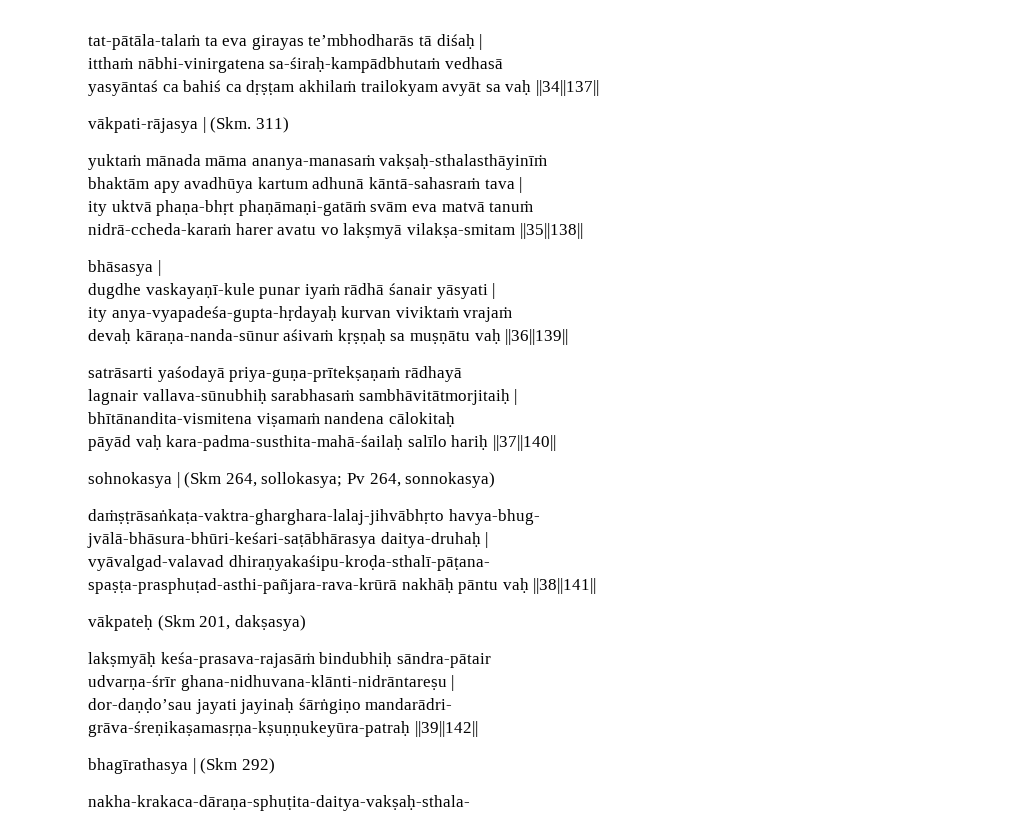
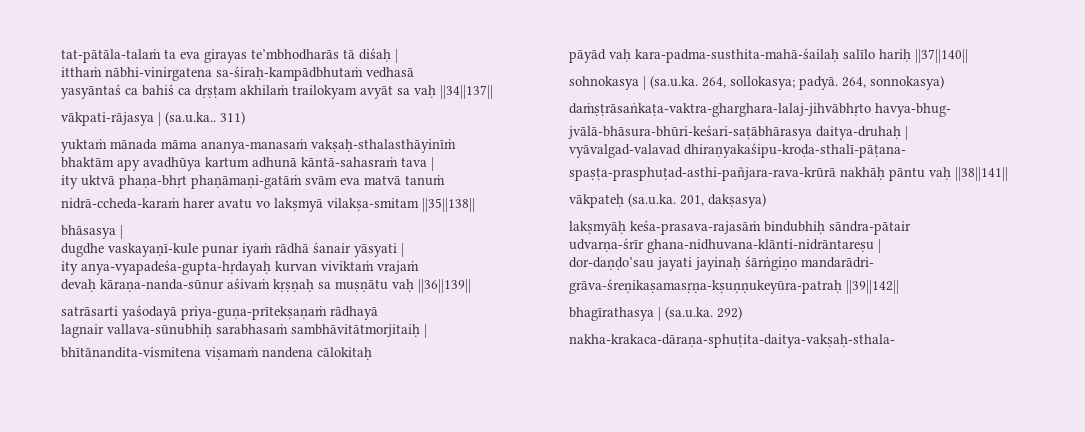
- vākpati-rājasya | (Skm. 311)
+ vākpati-rājasya | (sa.u.ka.. 311)
- sohnokasya | (Skm 264, sollokasya; Pv 264, sonnokasya)
+ sohnokasya | (sa.u.ka. 264, sollokasya; padyā. 264, sonnokasya)
- vākpateḥ (Skm 201, dakṣasya)
+ vākpateḥ (sa.u.ka. 201, dakṣasya)
- bhagīrathasya | (Skm 292)
+ bhagīrathasya | (sa.u.ka. 292)

